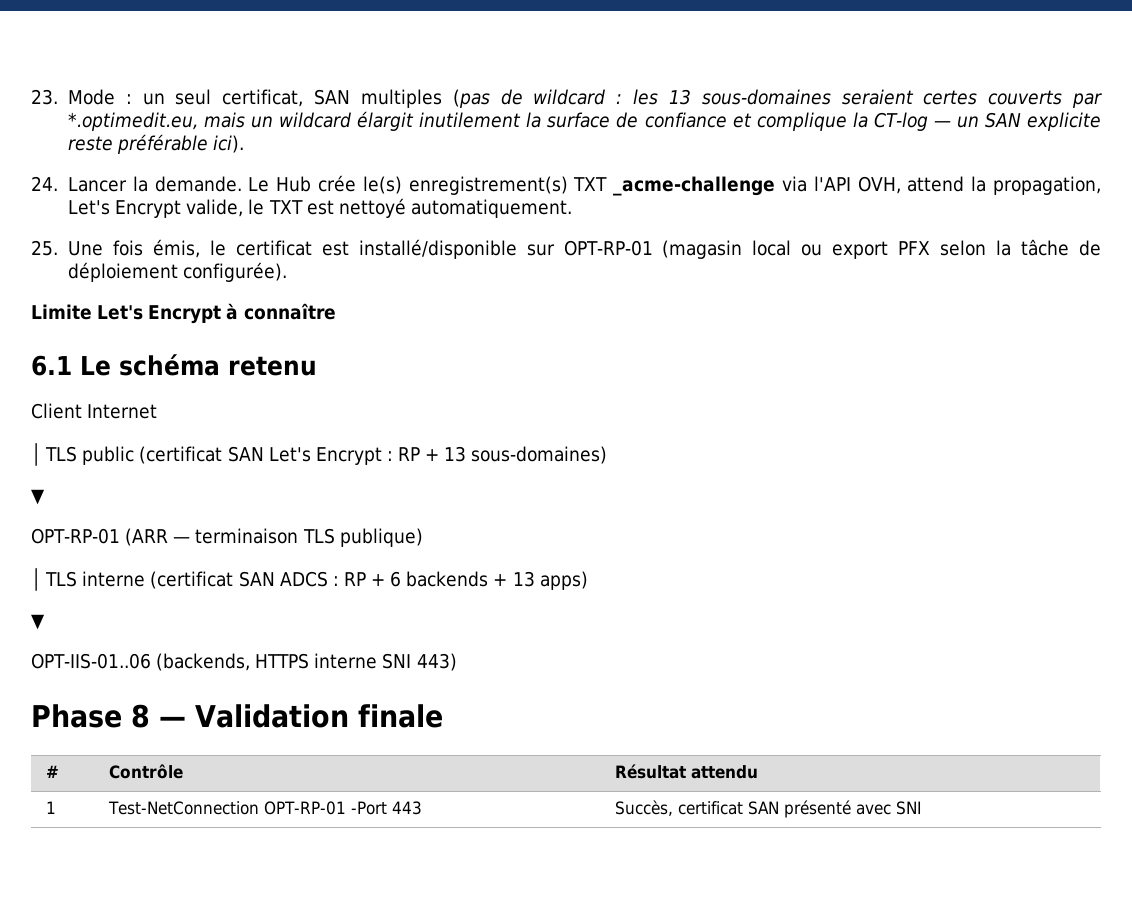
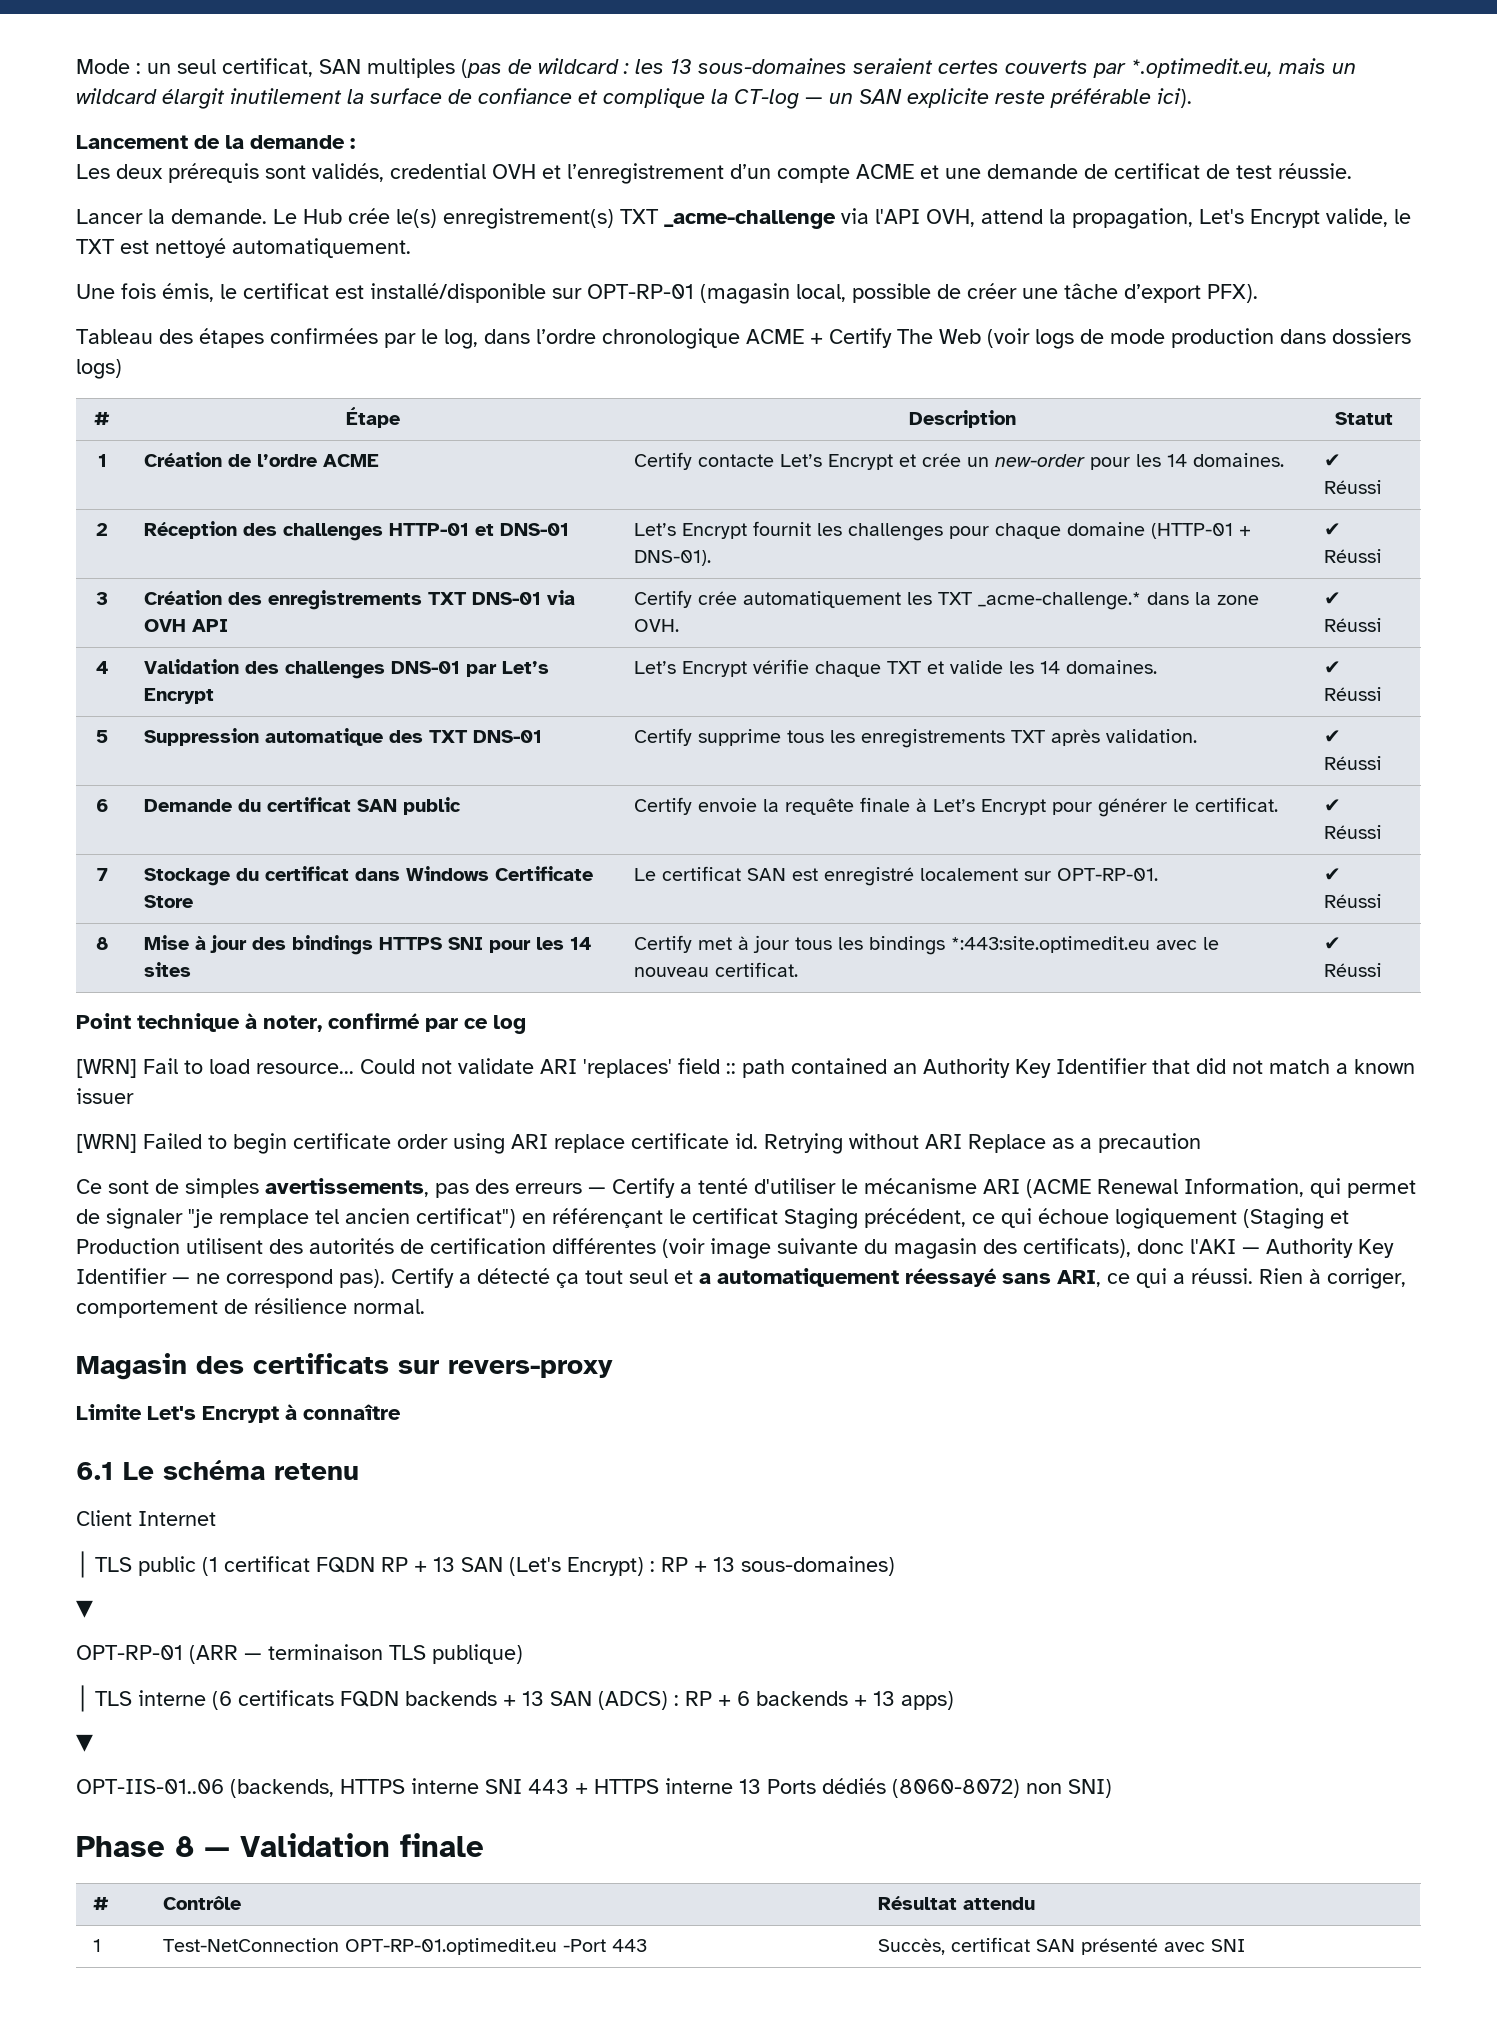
- 23. Mode : un seul certificat, SAN multiples (pas de wildcard : les 13 sous-domaines seraient certes couverts par *.optimedit.eu, mais un wildcard élargit inutilement la surface de confiance et complique la CT-log — un SAN explicite reste préférable ici).
+ Mode : un seul certificat, SAN multiples (pas de wildcard : les 13 sous-domaines seraient certes couverts par *.optimedit.eu, mais un wildcard élargit inutilement la surface de confiance et complique la CT-log — un SAN explicite reste préférable ici).
- 24. Lancer la demande.
+ Lancement de la demande :
+ Les deux prérequis sont validés, credential OVH et l’enregistrement d’un compte ACME et une demande de certificat de test réussie.
+ Lancer la demande.
- 25. Une fois émis, le certificat est installé/disponible sur OPT-RP-01 (magasin local ou export PFX selon la tâche de déploiement configurée).
+ Une fois émis, le certificat est installé/disponible sur OPT-RP-01 (magasin local, possible de créer une tâche d’export PFX).
+ Tableau des étapes confirmées par le log, dans l’ordre chronologique ACME + Certify The Web (voir logs de mode production dans dossiers logs)
+ # | Étape | Description | Statut
+ 1 | Création de l’ordre ACME | Certify contacte Let’s Encrypt et crée un new-order pour les 14 domaines. | ✔ Réussi
+ 2 | Réception des challenges HTTP-01 et DNS-01 | Let’s Encrypt fournit les challenges pour chaque domaine (HTTP-01 + DNS-01). | ✔ Réussi
+ 3 | Création des enregistrements TXT DNS-01 via OVH API | Certify crée automatiquement les TXT _acme-challenge.* dans la zone OVH. | ✔ Réussi
+ 4 | Validation des challenges DNS-01 par Let’s Encrypt | Let’s Encrypt vérifie chaque TXT et valide les 14 domaines. | ✔ Réussi
+ 5 | Suppression automatique des TXT DNS-01 | Certify supprime tous les enregistrements TXT après validation. | ✔ Réussi
+ 6 | Demande du certificat SAN public | Certify envoie la requête finale à Let’s Encrypt pour générer le certificat. | ✔ Réussi
+ 7 | Stockage du certificat dans Windows Certificate Store | Le certificat SAN est enregistré localement sur OPT-RP-01. | ✔ Réussi
+ 8 | Mise à jour des bindings HTTPS SNI pour les 14 sites | Certify met à jour tous les bindings *:443:site.optimedit.eu avec le nouveau certificat. | ✔ Réussi
+ Point technique à noter, confirmé par ce log
+ [WRN] Fail to load resource... Could not validate ARI 'replaces' field :: path contained an Authority Key Identifier that did not match a known issuer
+ [WRN] Failed to begin certificate order using ARI replace certificate id. Retrying without ARI Replace as a precaution
+ Ce sont de simples avertissements, pas des erreurs — Certify a tenté d'utiliser le mécanisme ARI (ACME Renewal Information, qui permet de signaler "je remplace tel ancien certificat") en référençant le certificat Staging précédent, ce qui échoue logiquement (Staging et Production utilisent des autorités de certification différentes (voir image suivante du magasin des certificats), donc l'AKI — Authority Key Identifier — ne correspond pas). Certify a détecté ça tout seul et a automatiquement réessayé sans ARI, ce qui a réussi. Rien à corriger, comportement de résilience normal.
+ Magasin des certificats sur revers-proxy
- │ TLS public (certificat SAN Let's Encrypt : RP + 13 sous-domaines)
+ │ TLS public (1 certificat FQDN RP + 13 SAN (Let's Encrypt) : RP + 13 sous-domaines)
- │ TLS interne (certificat SAN ADCS : RP + 6 backends + 13 apps)
+ │ TLS interne (6 certificats FQDN backends + 13 SAN (ADCS) : RP + 6 backends + 13 apps)
- OPT-IIS-01..06 (backends, HTTPS interne SNI 443)
+ OPT-IIS-01..06 (backends, HTTPS interne SNI 443 + HTTPS interne 13 Ports dédiés (8060-8072) non SNI)
- 1 | Test-NetConnection OPT-RP-01 -Port 443 | Succès, certificat SAN présenté avec SNI
+ 1 | Test-NetConnection OPT-RP-01.optimedit.eu -Port 443 | Succès, certificat SAN présenté avec SNI

